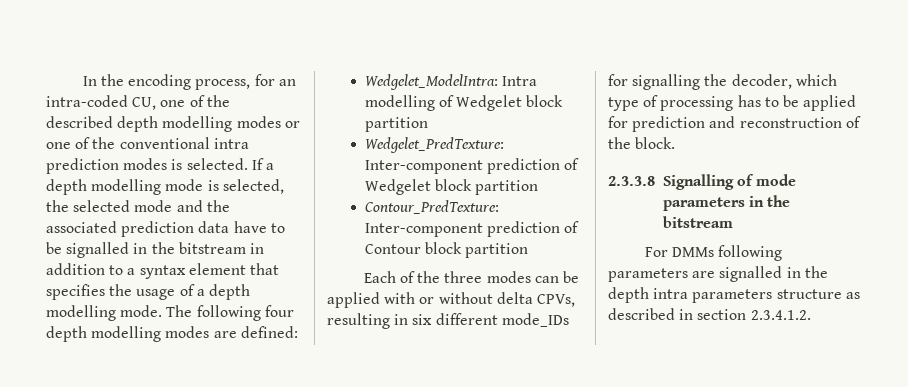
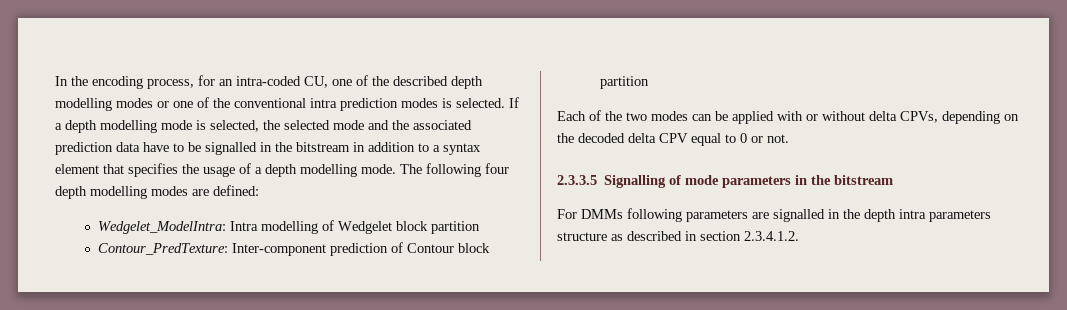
- Wedgelet_PredTexture: Inter-component prediction of Wedgelet block partition
- Each of the three modes can be applied with or without delta CPVs, resulting in six different mode_IDs for signalling the decoder, which type of processing has to be applied for prediction and reconstruction of the block.
- 2.3.3.8 Signalling of mode parameters in the bitstream
+ Each of the two modes can be applied with or without delta CPVs, depending on the decoded delta CPV equal to 0 or not.
+ 2.3.3.5 Signalling of mode parameters in the bitstream

